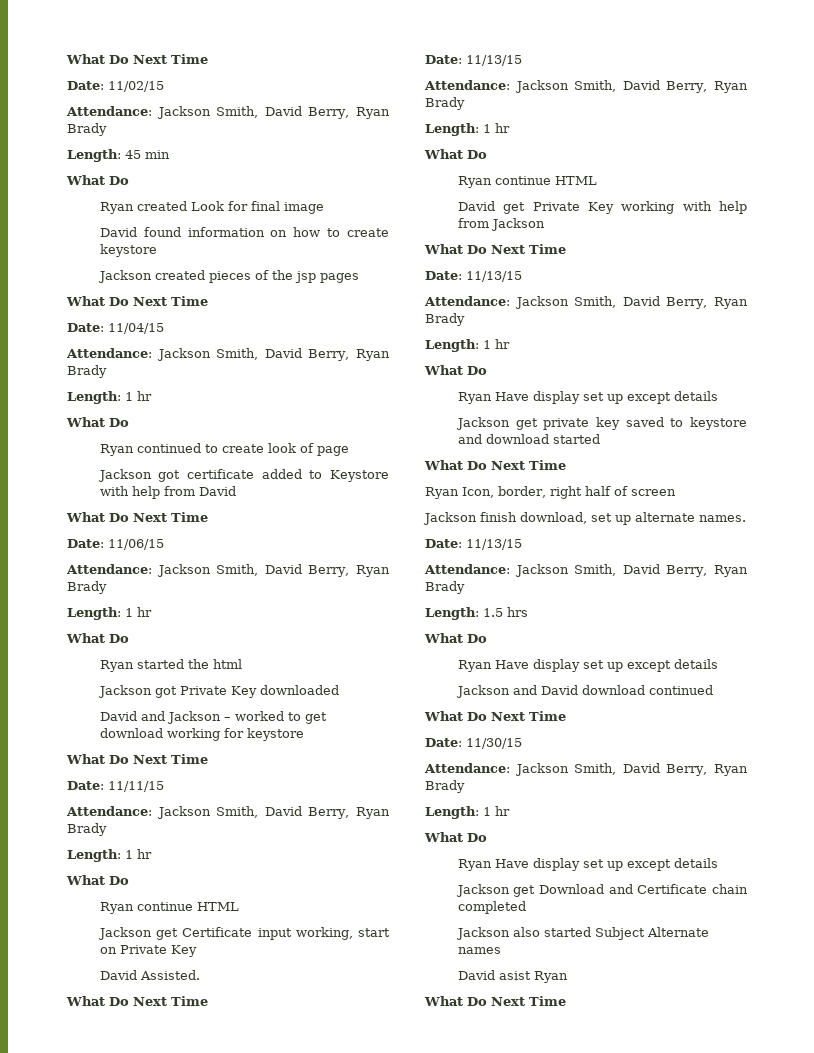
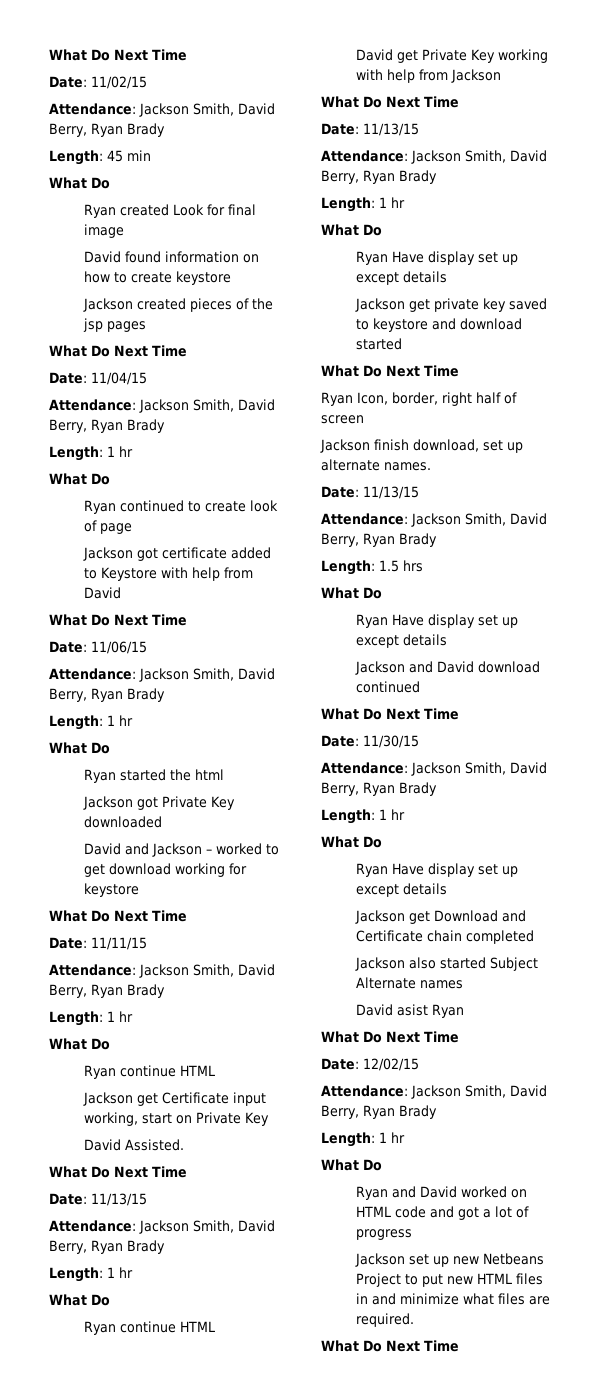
+ Date: 12/02/15
+ Attendance: Jackson Smith, David Berry, Ryan Brady
+ Length: 1 hr
+ What Do
+ Ryan and David worked on HTML code and got a lot of progress
+ Jackson set up new Netbeans Project to put new HTML files in and minimize what files are required.
+ What Do Next Time

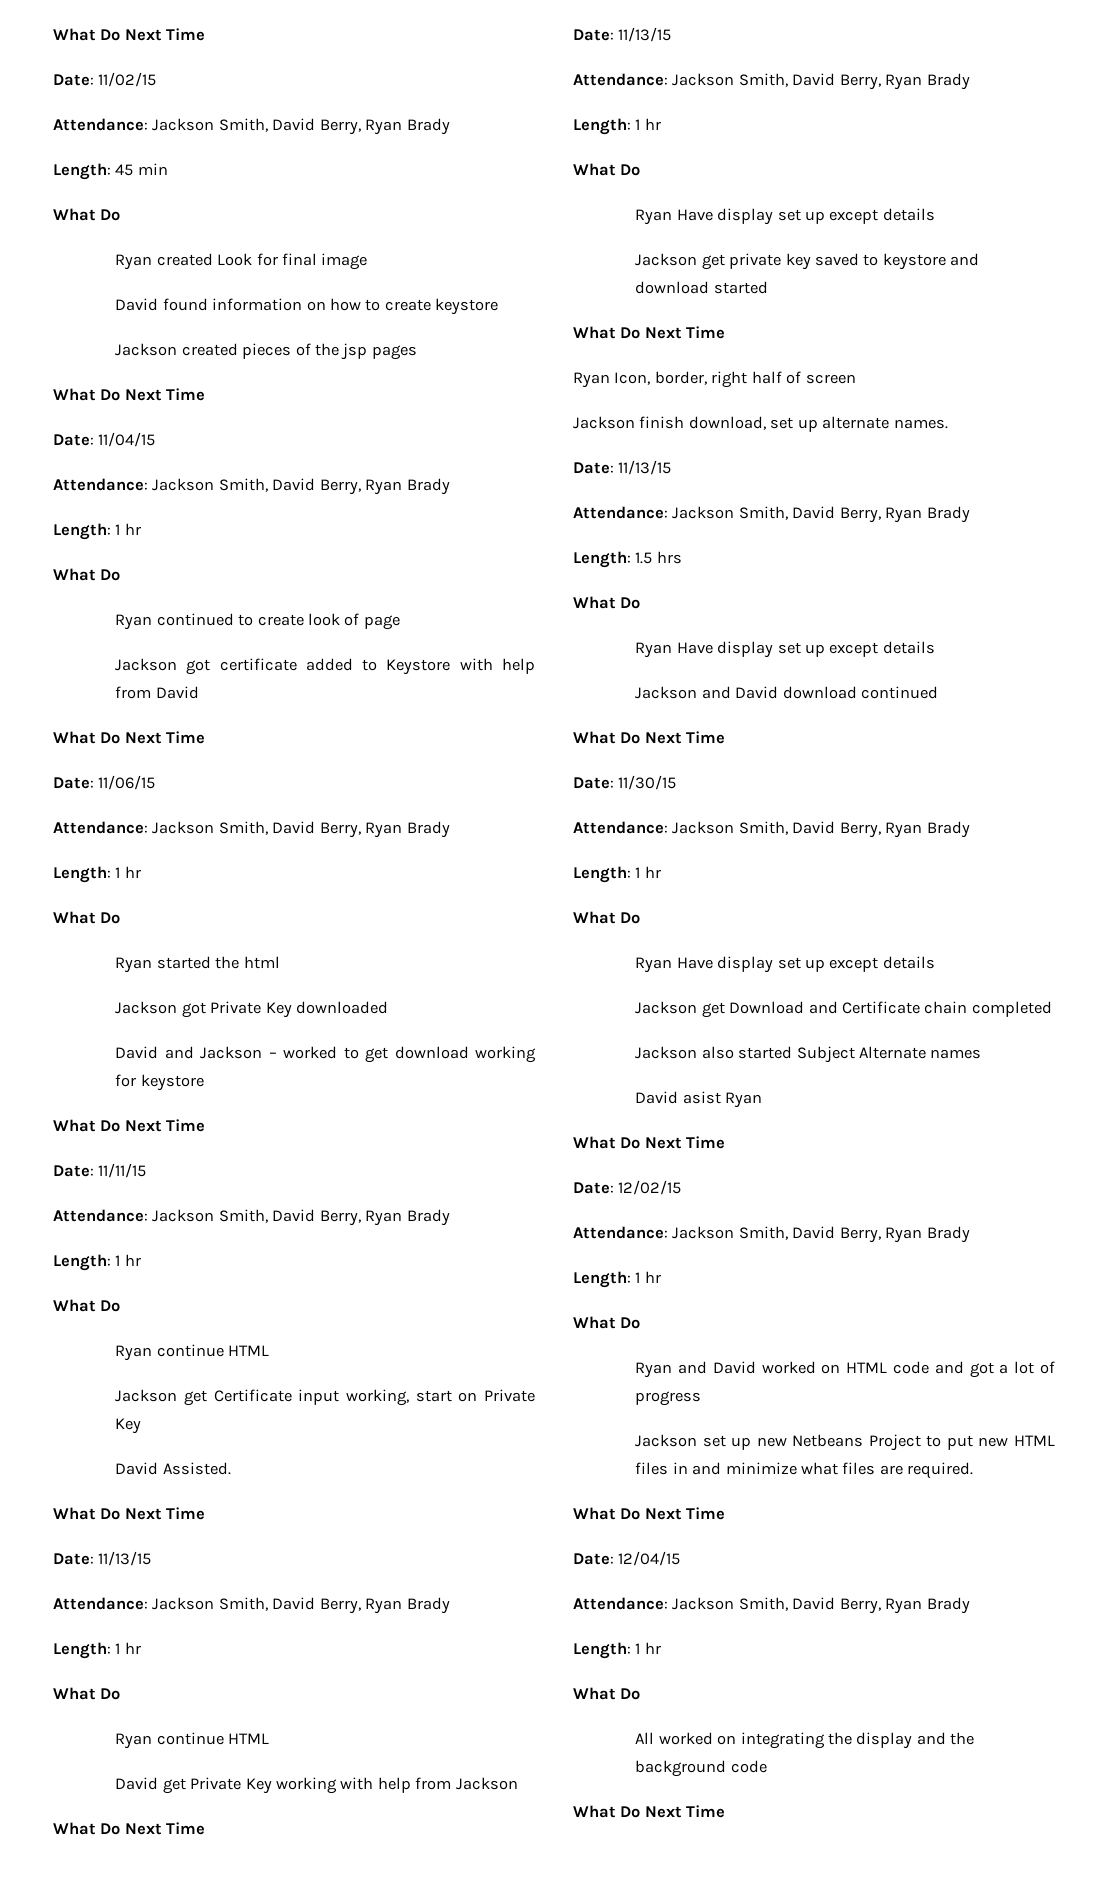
+ Date: 12/04/15
+ Attendance: Jackson Smith, David Berry, Ryan Brady
+ Length: 1 hr
+ What Do
+ All worked on integrating the display and the background code
+ What Do Next Time

